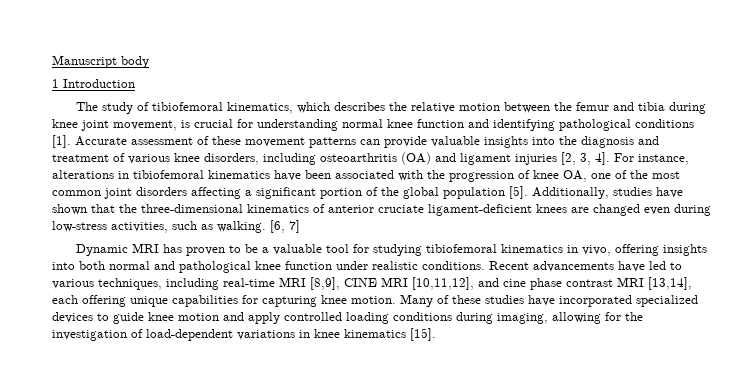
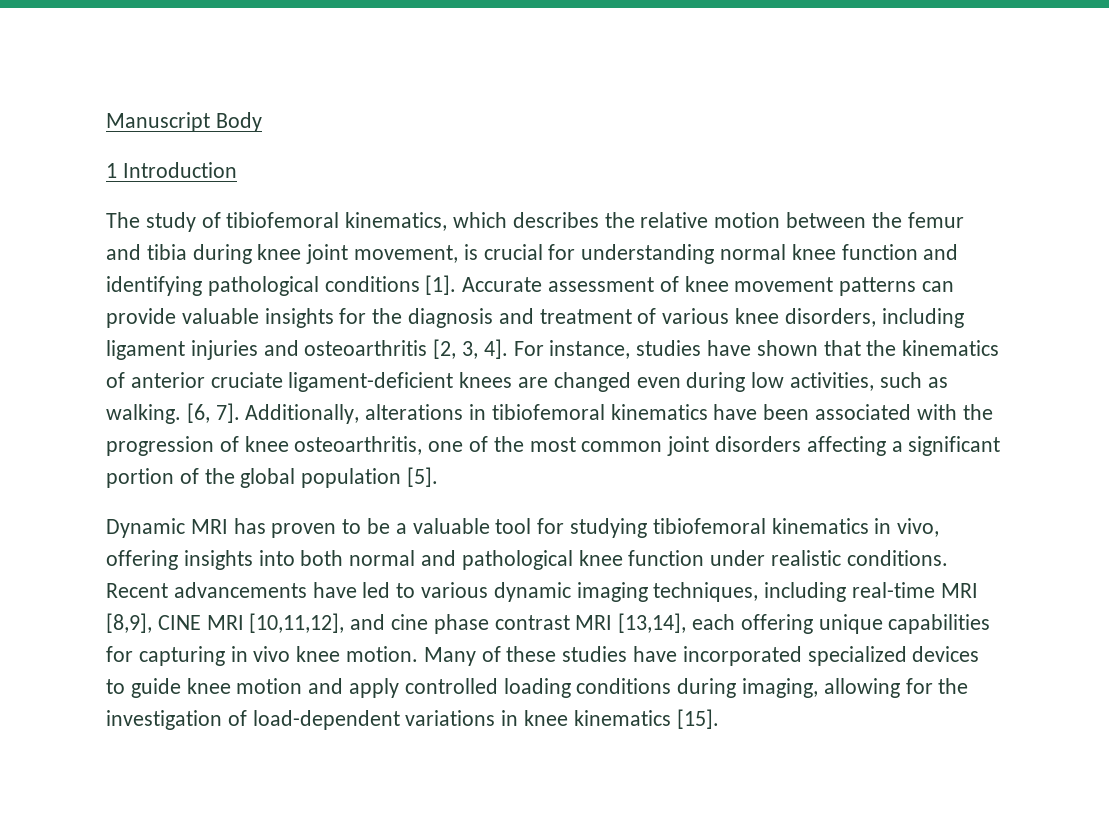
- Manuscript body
+ Manuscript Body
- Accurate assessment of these movement patterns can provide valuable insights into the diagnosis and treatment of various knee disorders, including osteoarthritis (OA) and ligament injuries [2, 3, 4].
+ Accurate assessment of knee movement patterns can provide valuable insights for the diagnosis and treatment of various knee disorders, including ligament injuries and osteoarthritis [2, 3, 4].
- For instance, alterations in tibiofemoral kinematics have been associated with the progression of knee OA, one of the most common joint disorders affecting a significant portion of the global population [5]. Additionally, studies have shown that the three-dimensional kinematics of anterior cruciate ligament-deficient knees are changed even during low-stress activities, such as walking. [6, 7]
+ For instance, studies have shown that the kinematics of anterior cruciate ligament-deficient knees are changed even during low activities, such as walking. [6, 7]. Additionally, alterations in tibiofemoral kinematics have been associated with the progression of knee osteoarthritis, one of the most common joint disorders affecting a significant portion of the global population [5].
- Recent advancements have led to various techniques, including real-time MRI [8,9], CINE MRI [10,11,12], and cine phase contrast MRI [13,14], each offering unique capabilities for capturing knee motion.
+ Recent advancements have led to various dynamic imaging techniques, including real-time MRI [8,9], CINE MRI [10,11,12], and cine phase contrast MRI [13,14], each offering unique capabilities for capturing in vivo knee motion.

